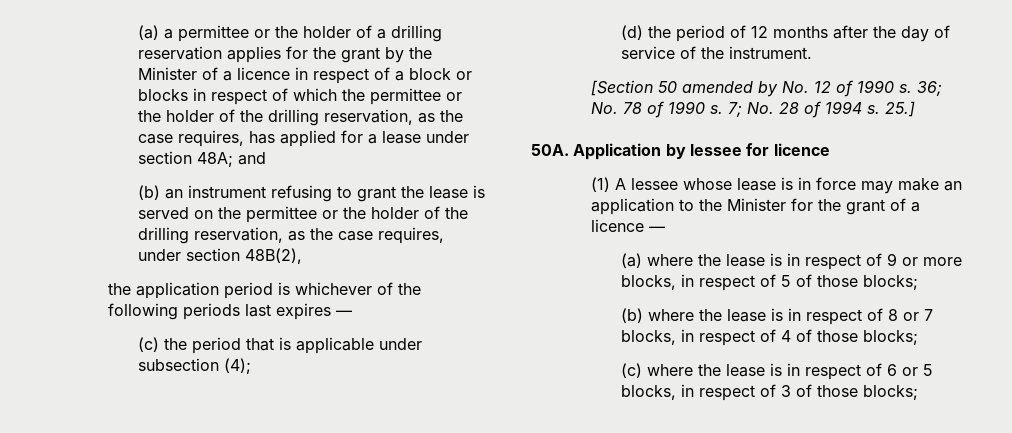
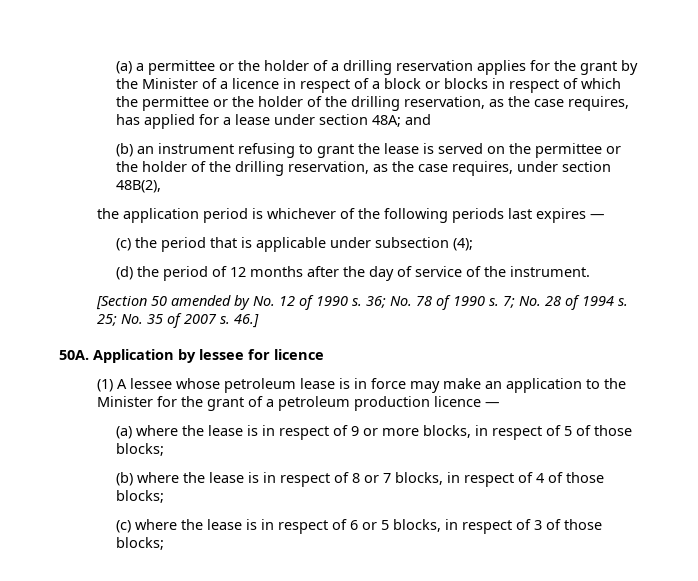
- 25.]
+ 25; No. 35 of 2007 s. 46.]
- (1) A lessee whose lease is in force may make an application to the Minister for the grant of a licence —
+ (1) A lessee whose petroleum lease is in force may make an application to the Minister for the grant of a petroleum production licence —

